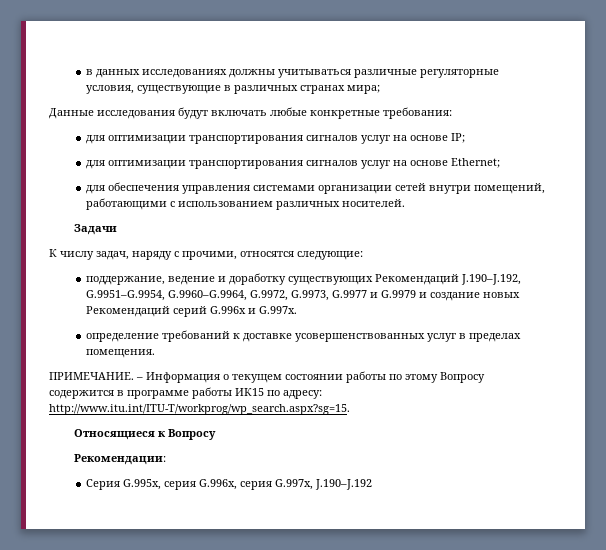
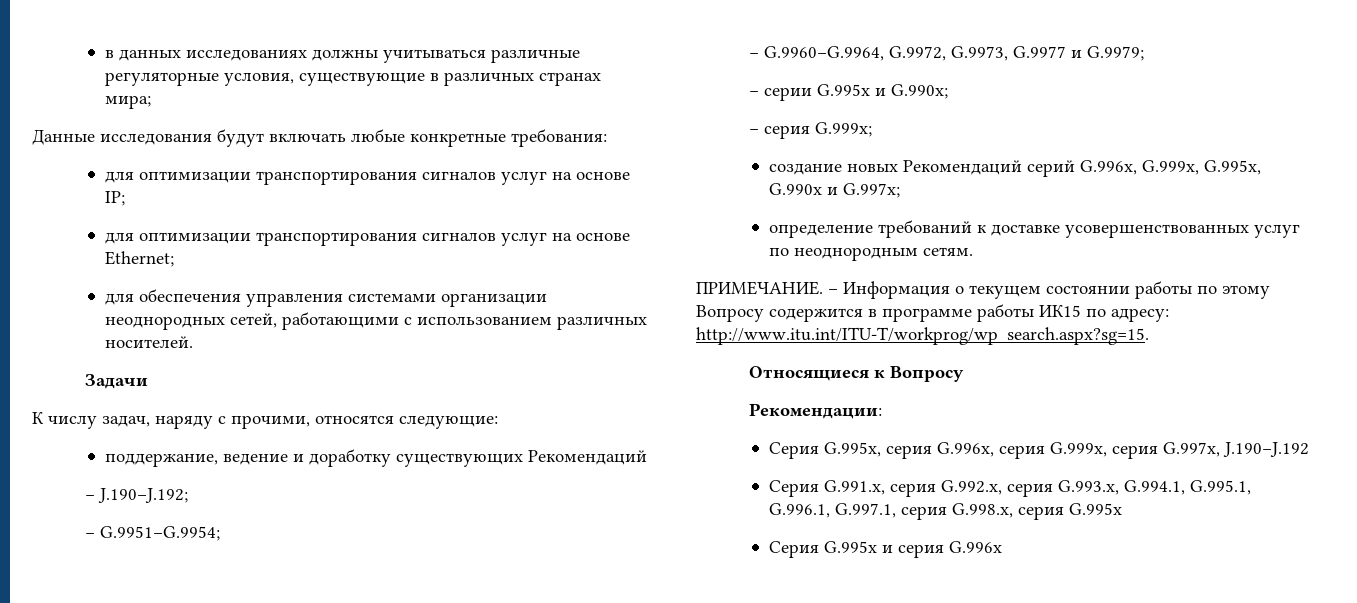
- для обеспечения управления системами организации сетей внутри помещений, работающими с использованием различных носителей.
+ для обеспечения управления системами организации неоднородных сетей, работающими с использованием различных носителей.
- поддержание, ведение и доработку существующих Рекомендаций J.190–J.192, G.9951–G.9954, G.9960–G.9964, G.9972, G.9973, G.9977 и G.9979 и создание новых Рекомендаций серий G.996x и G.997х.
+ поддержание, ведение и доработку существующих Рекомендаций
+ − J.190–J.192;
+ − G.9951–G.9954;
+ − G.9960–G.9964, G.9972, G.9973, G.9977 и G.9979;
+ − серии G.995x и G.990x;
+ − серия G.999x;
+ создание новых Рекомендаций серий G.996x, G.999x, G.995x, G.990x и G.997х;
- определение требований к доставке усовершенствованных услуг в пределах помещения.
+ определение требований к доставке усовершенствованных услуг по неоднородным сетям.
- Серия G.995x, серия G.996x, серия G.997x, J.190–J.192
+ Серия G.995x, серия G.996x, серия G.999x, серия G.997x, J.190–J.192
+ Серия G.991.x, серия G.992.x, серия G.993.x, G.994.1, G.995.1, G.996.1, G.997.1, серия G.998.x, серия G.995x
+ Серия G.995x и серия G.996x

